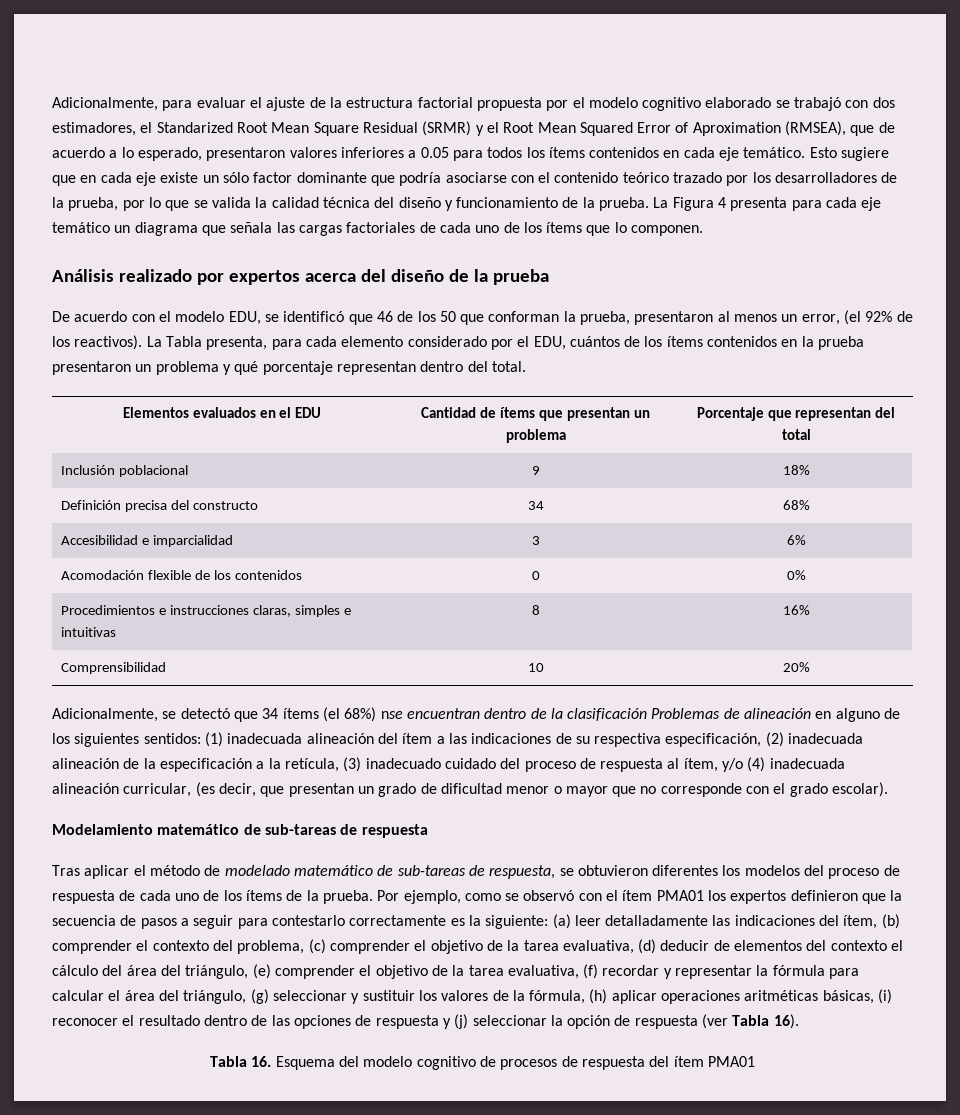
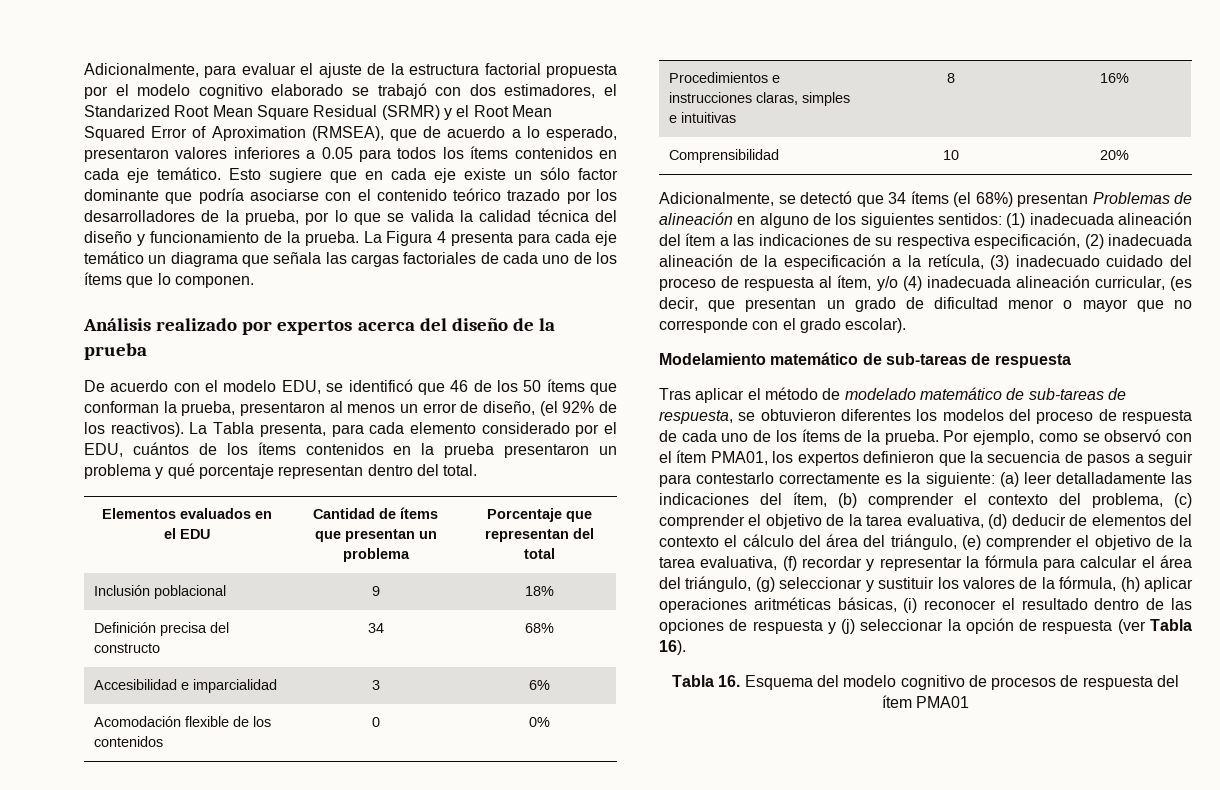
- De acuerdo con el modelo EDU, se identificó que 46 de los 50 que conforman la prueba, presentaron al menos un error, (el 92% de los reactivos).
+ De acuerdo con el modelo EDU, se identificó que 46 de los 50 ítems que conforman la prueba, presentaron al menos un error de diseño, (el 92% de los reactivos).
- Adicionalmente, se detectó que 34 ítems (el 68%) nse encuentran dentro de la clasificación Problemas de alineación en alguno de los siguientes sentidos:
+ Adicionalmente, se detectó que 34 ítems (el 68%) presentan Problemas de alineación en alguno de los siguientes sentidos:
- Por ejemplo, como se observó con el ítem PMA01 los expertos definieron que la secuencia de pasos a seguir para contestarlo correctamente es la siguiente:
+ Por ejemplo, como se observó con el ítem PMA01, los expertos definieron que la secuencia de pasos a seguir para contestarlo correctamente es la siguiente:

